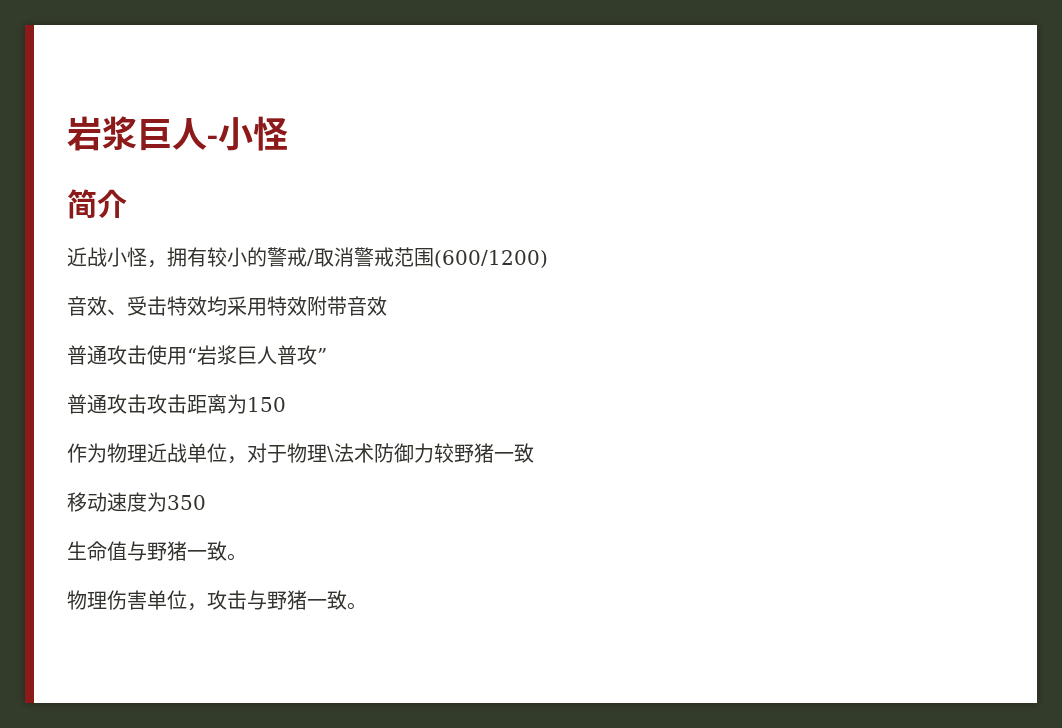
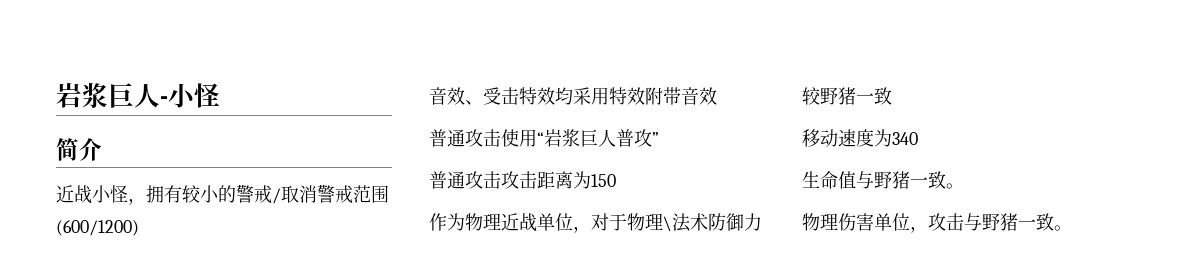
- 移动速度为350
+ 移动速度为340

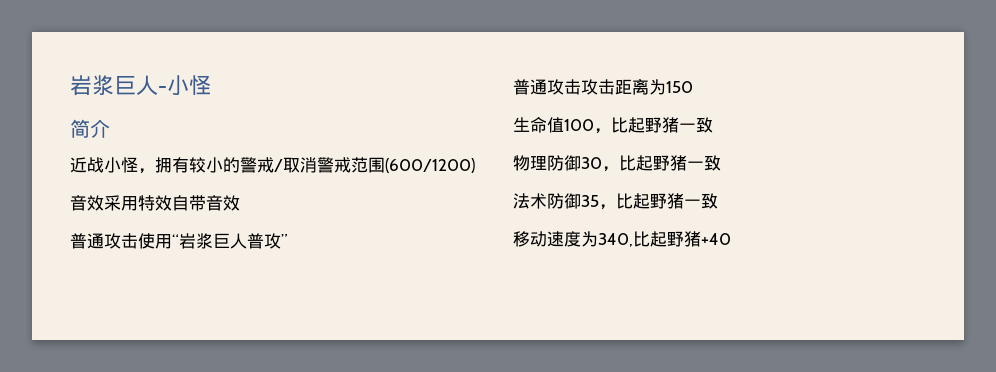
- 音效、受击特效均采用特效附带音效
+ 音效采用特效自带音效
- 作为物理近战单位，对于物理\法术防御力较野猪一致
+ 生命值100，比起野猪一致
+ 物理防御30，比起野猪一致
+ 法术防御35，比起野猪一致
- 移动速度为340
- 生命值与野猪一致。
- 物理伤害单位，攻击与野猪一致。
+ 移动速度为340,比起野猪+40

